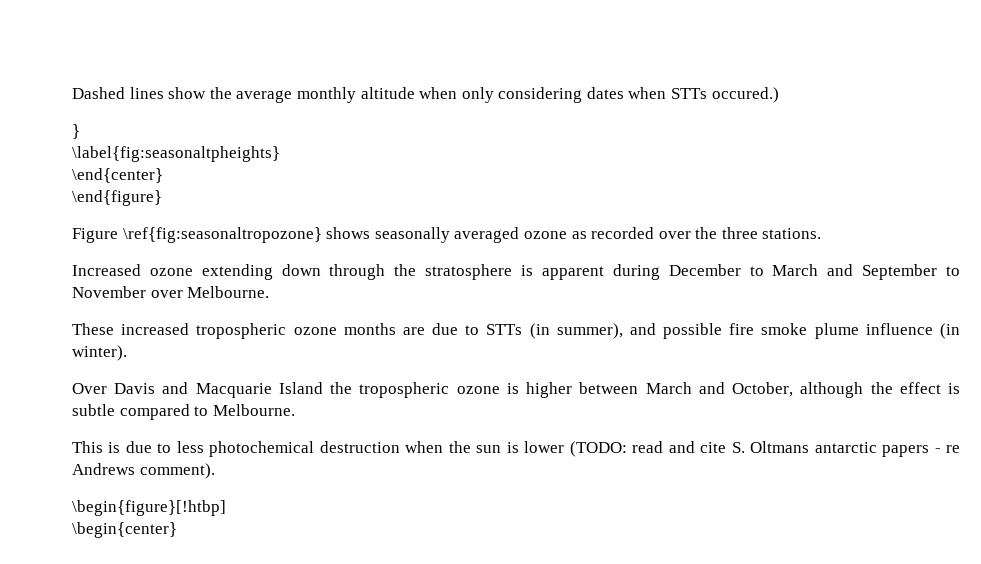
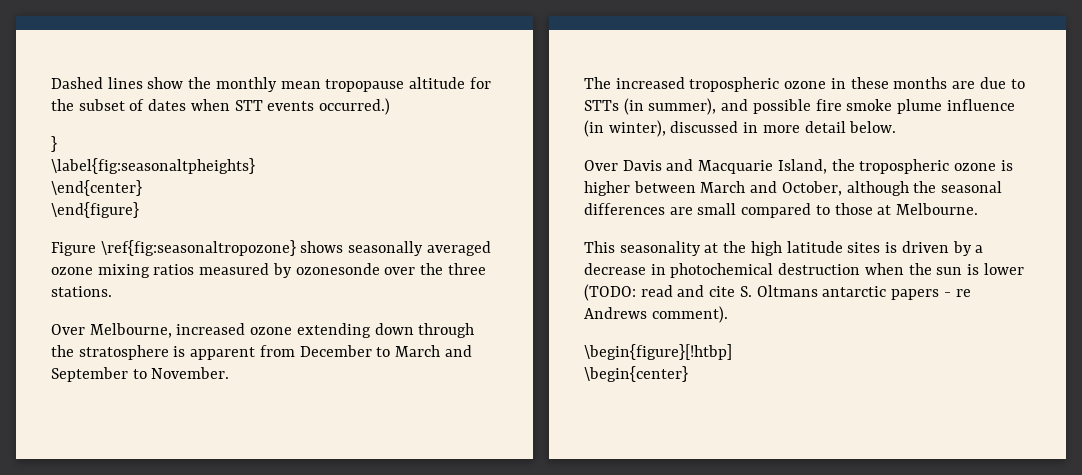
- Dashed lines show the average monthly altitude when only considering dates when STTs occured.)
+ Dashed lines show the monthly mean tropopause altitude for the subset of dates when STT events occurred.)
- Figure \ref{fig:seasonaltropozone} shows seasonally averaged ozone as recorded over the three stations.
+ Figure \ref{fig:seasonaltropozone} shows seasonally averaged ozone mixing ratios measured by ozonesonde over the three stations.
- Increased ozone extending down through the stratosphere is apparent during December to March and September to November over Melbourne.
- These increased tropospheric ozone months are due to STTs (in summer), and possible fire smoke plume influence (in winter).
+ Over Melbourne, increased ozone extending down through the stratosphere is apparent from December to March and September to November.
+ The increased tropospheric ozone in these months are due to STTs (in summer), and possible fire smoke plume influence (in winter), discussed in more detail below.
- Over Davis and Macquarie Island the tropospheric ozone is higher between March and October, although the effect is subtle compared to Melbourne.
- This is due to less photochemical destruction when the sun is lower (TODO: read and cite S. Oltmans antarctic papers - re Andrews comment).
+ Over Davis and Macquarie Island, the tropospheric ozone is higher between March and October, although the seasonal differences are small compared to those at Melbourne.
+ This seasonality at the high latitude sites is driven by a decrease in photochemical destruction when the sun is lower (TODO: read and cite S. Oltmans antarctic papers - re Andrews comment).

